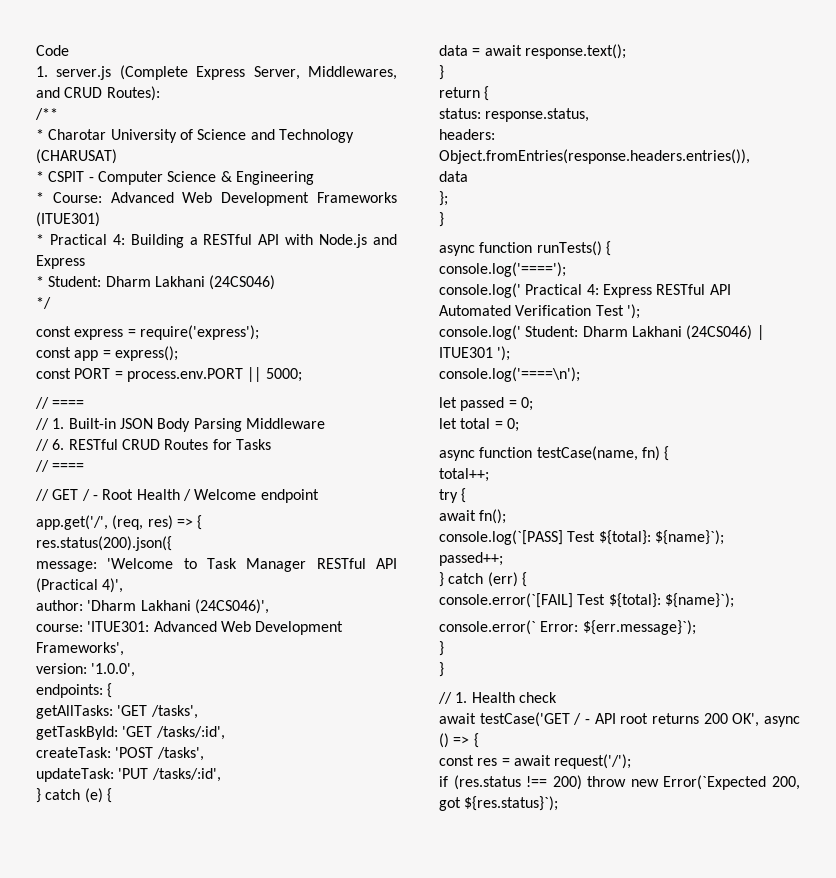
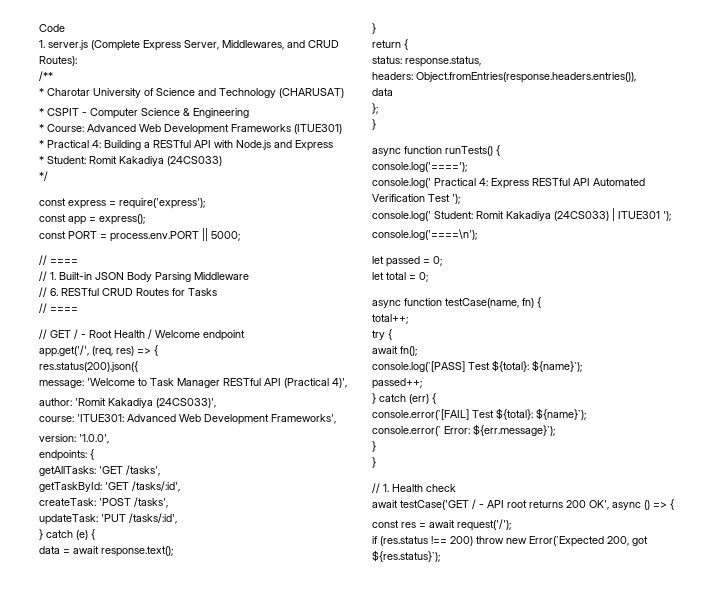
- * Student: Dharm Lakhani (24CS046)
+ * Student: Romit Kakadiya (24CS033)
- author: 'Dharm Lakhani (24CS046)',
+ author: 'Romit Kakadiya (24CS033)',
- console.log(' Student: Dharm Lakhani (24CS046) | ITUE301 ');
+ console.log(' Student: Romit Kakadiya (24CS033) | ITUE301 ');

